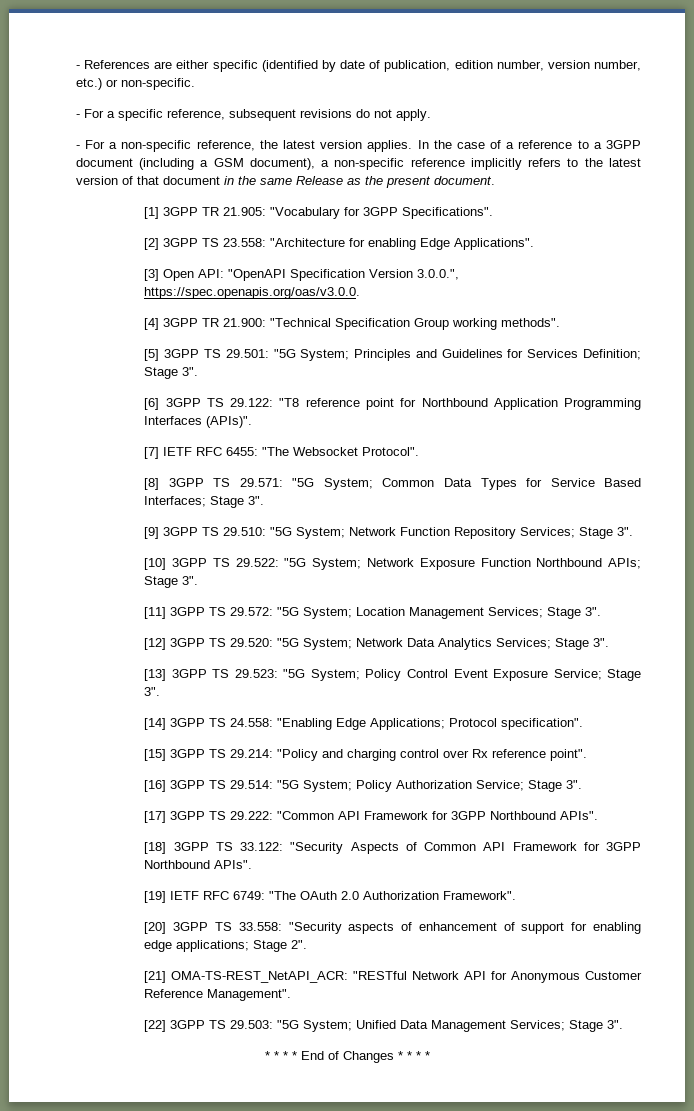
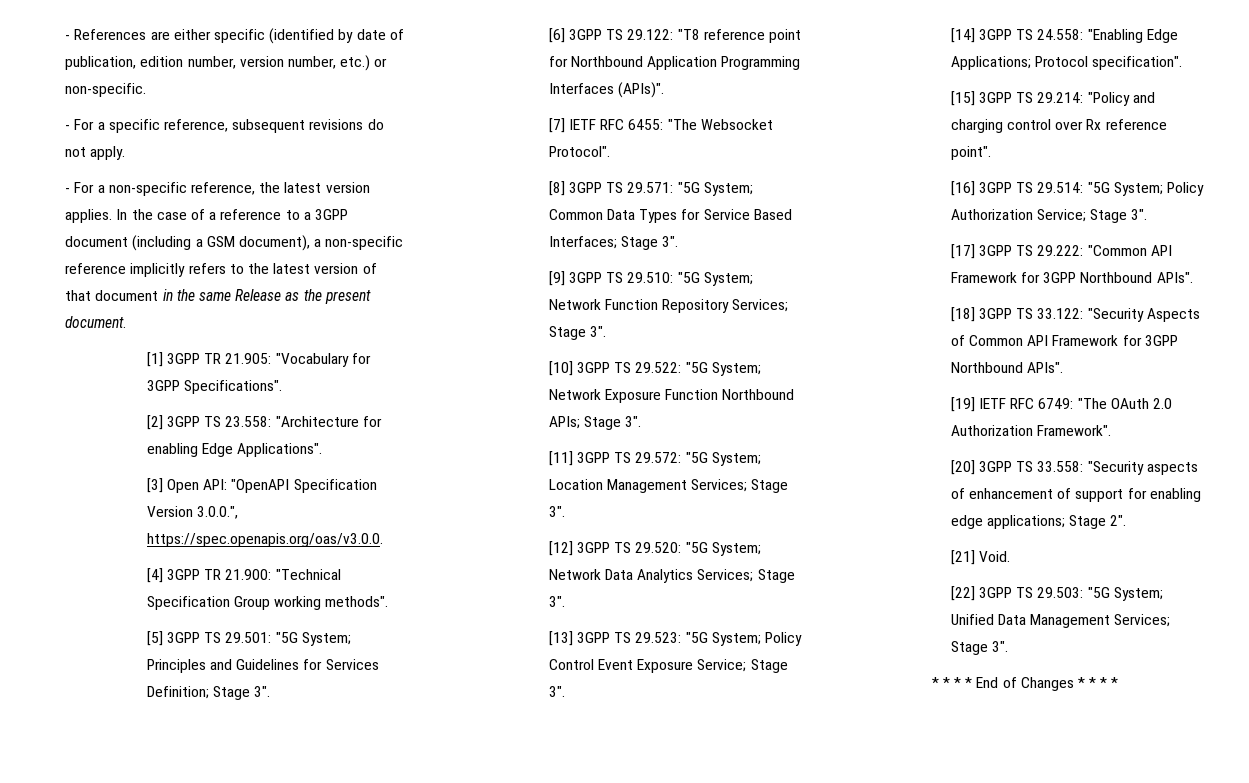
- [21] OMA-TS-REST_NetAPI_ACR: "RESTful Network API for Anonymous Customer Reference Management".
+ [21] Void.

